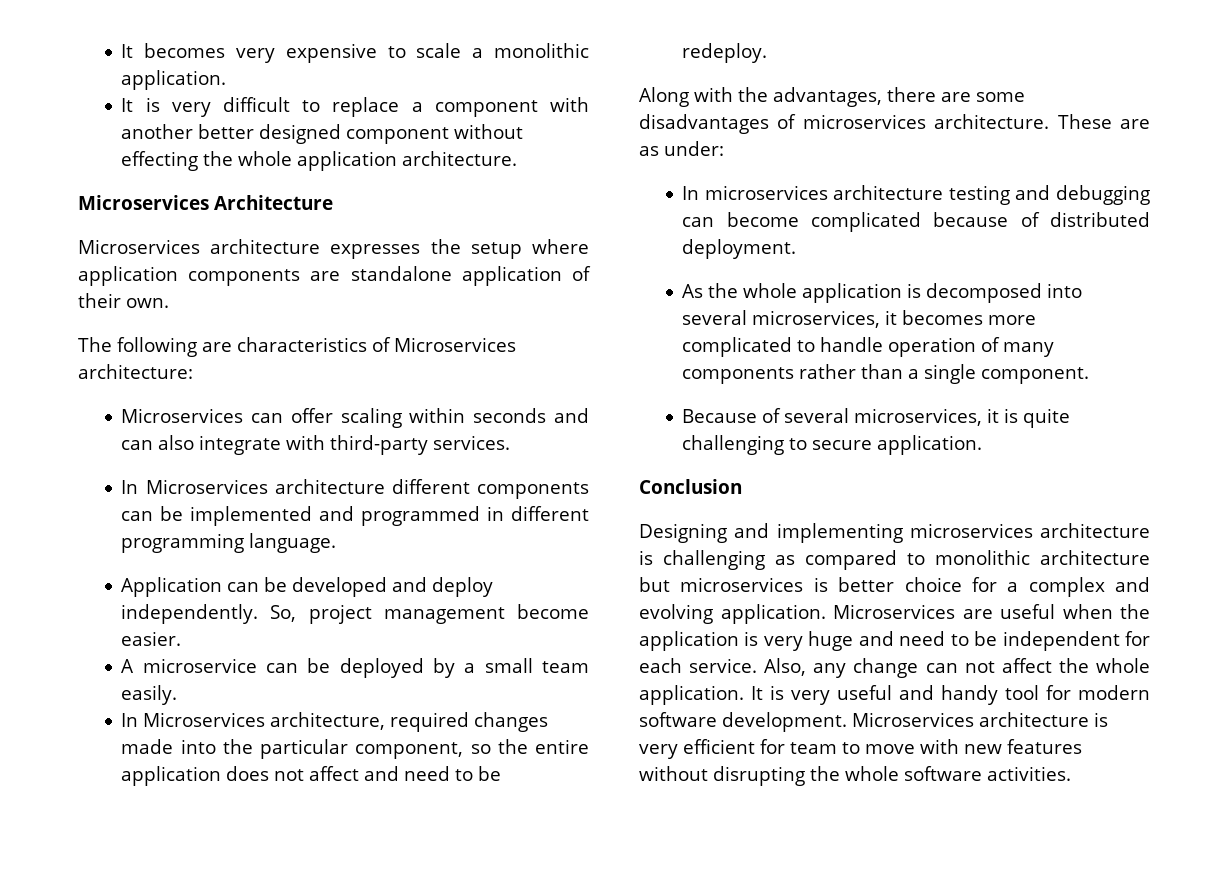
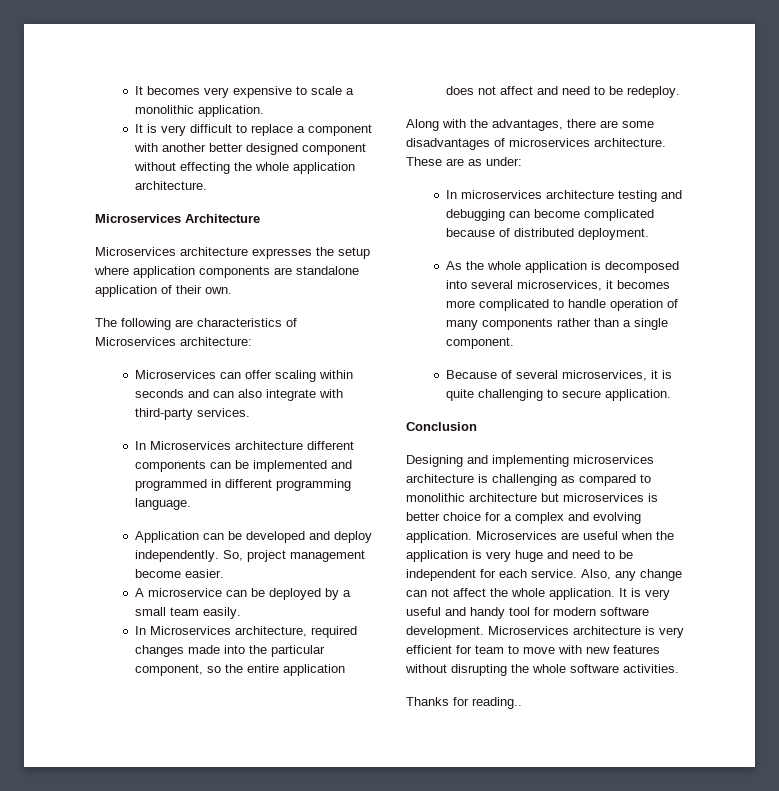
+ Thanks for reading..

